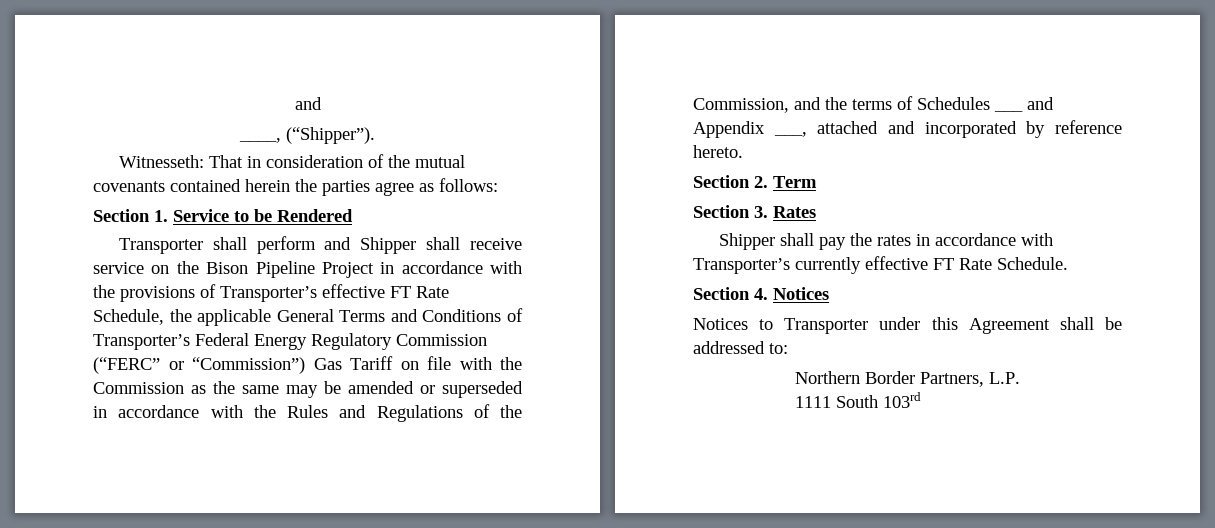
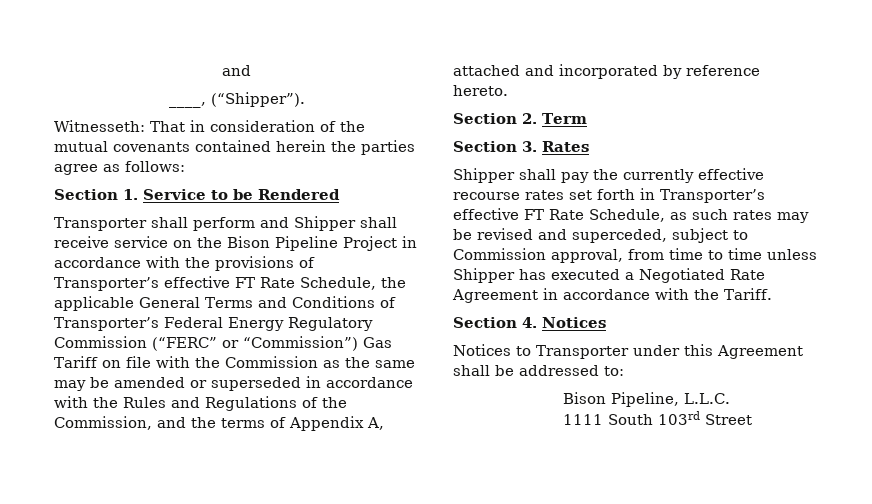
- Transporter shall perform and Shipper shall receive service on the Bison Pipeline Project in accordance with the provisions of Transporter’s effective FT Rate Schedule, the applicable General Terms and Conditions of Transporter’s Federal Energy Regulatory Commission (“FERC” or “Commission”) Gas Tariff on file with the Commission as the same may be amended or superseded in accordance with the Rules and Regulations of the Commission, and the terms of Schedules ___ and Appendix ___, attached and incorporated by reference hereto.
+ Transporter shall perform and Shipper shall receive service on the Bison Pipeline Project in accordance with the provisions of Transporter’s effective FT Rate Schedule, the applicable General Terms and Conditions of Transporter’s Federal Energy Regulatory Commission (“FERC” or “Commission”) Gas Tariff on file with the Commission as the same may be amended or superseded in accordance with the Rules and Regulations of the Commission, and the terms of Appendix A, attached and incorporated by reference hereto.
- Shipper shall pay the rates in accordance with Transporter’s currently effective FT Rate Schedule.
+ Shipper shall pay the currently effective recourse rates set forth in Transporter’s effective FT Rate Schedule, as such rates may be revised and superceded, subject to Commission approval, from time to time unless Shipper has executed a Negotiated Rate Agreement in accordance with the Tariff.
- Northern Border Partners, L.P.
+ Bison Pipeline, L.L.C.
- 1111 South 103rd
+ 1111 South 103rd Street

